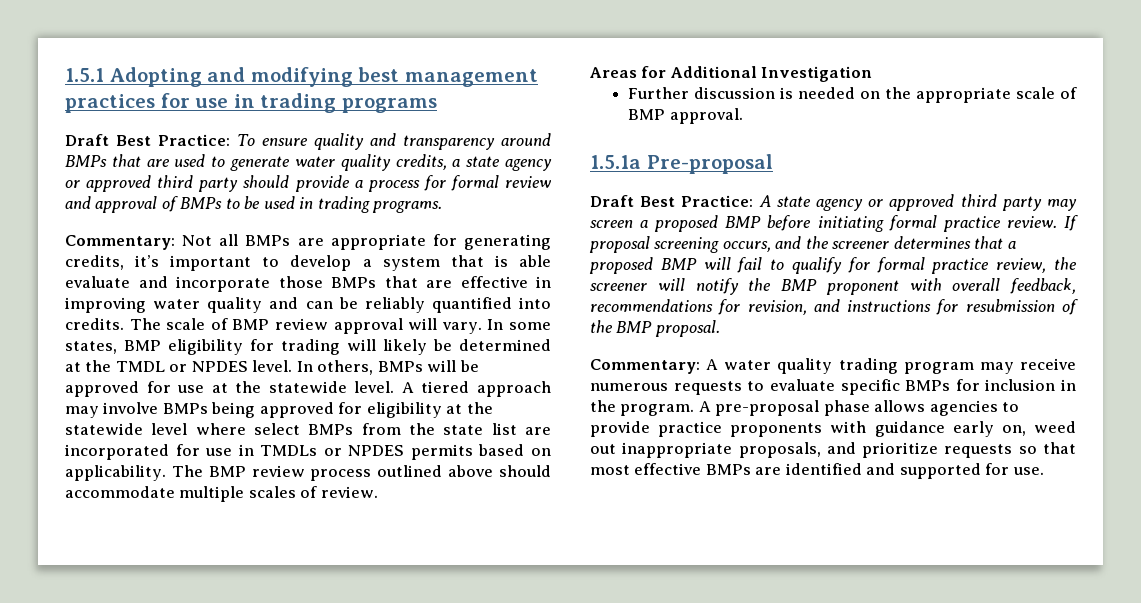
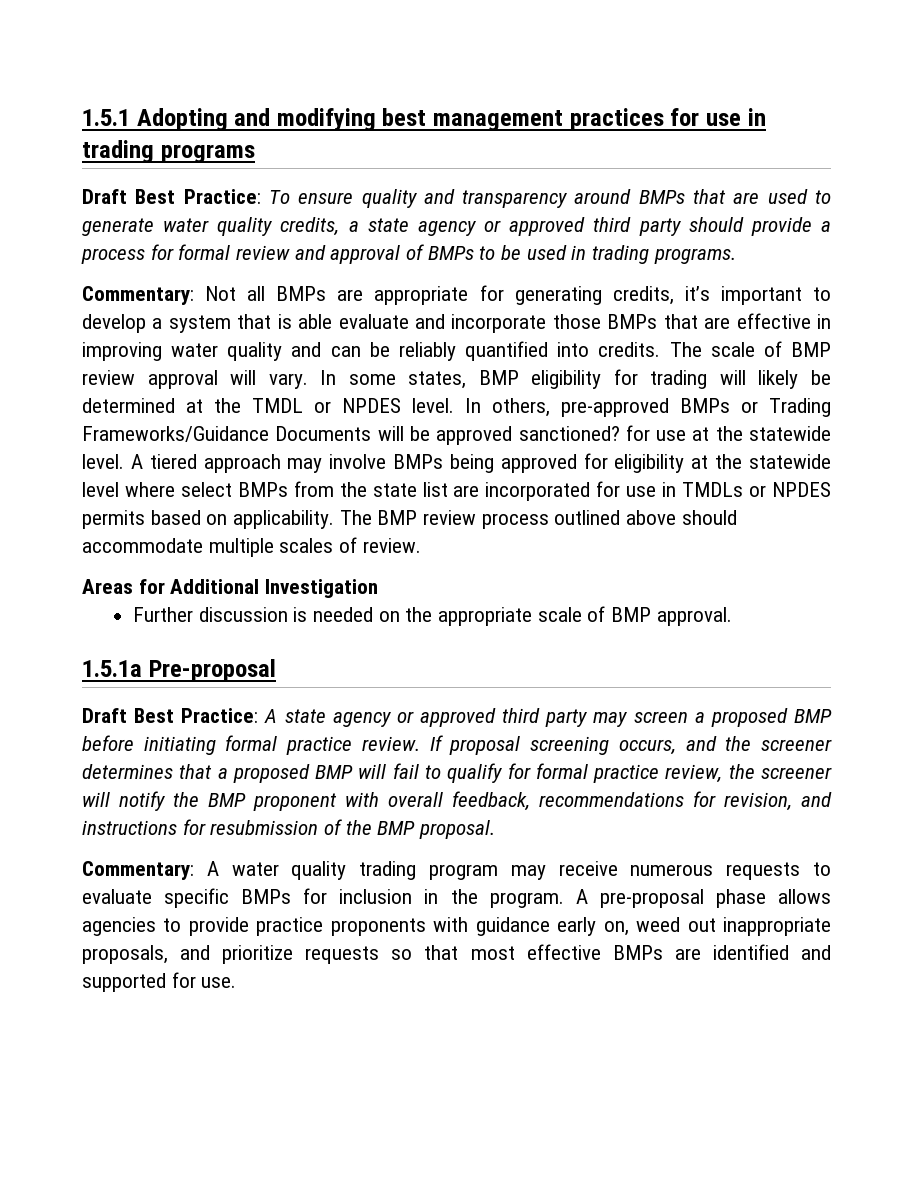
- In others, BMPs will be approved for use at the statewide level.
+ In others, pre-approved BMPs or Trading Frameworks/Guidance Documents will be approved sanctioned? for use at the statewide level.

